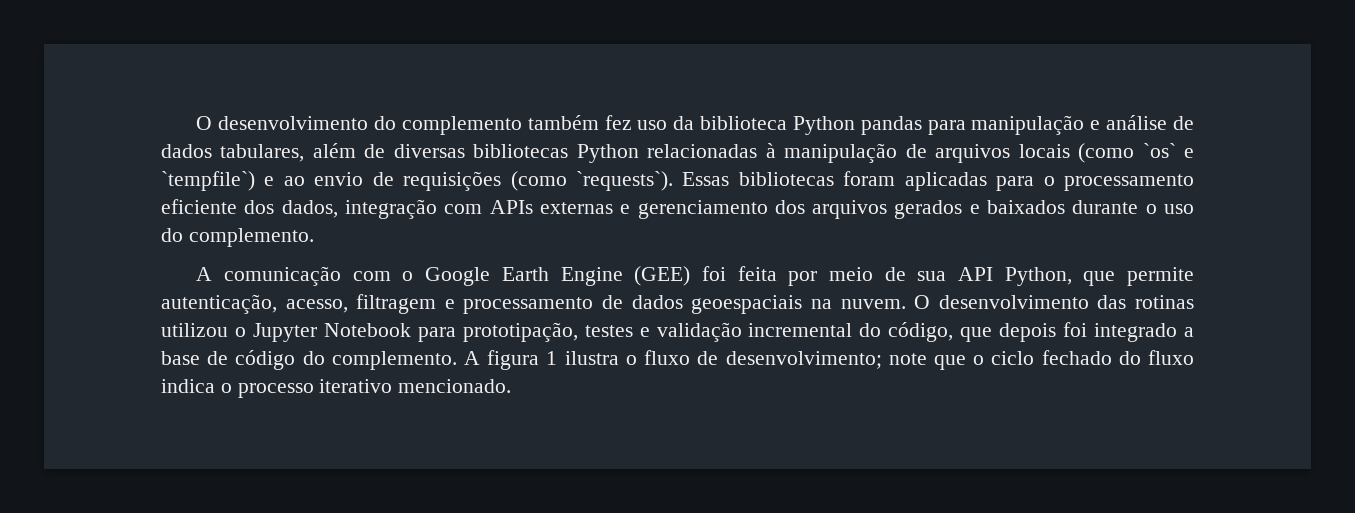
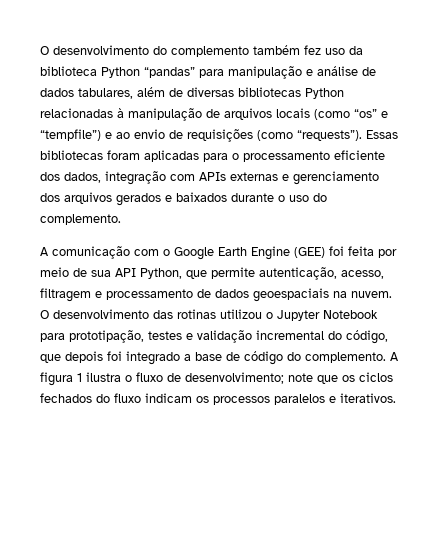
- O desenvolvimento do complemento também fez uso da biblioteca Python pandas para manipulação e análise de dados tabulares, além de diversas bibliotecas Python relacionadas à manipulação de arquivos locais (como `os` e `tempfile`) e ao envio de requisições (como `requests`).
+ O desenvolvimento do complemento também fez uso da biblioteca Python “pandas” para manipulação e análise de dados tabulares, além de diversas bibliotecas Python relacionadas à manipulação de arquivos locais (como “os” e “tempfile”) e ao envio de requisições (como “requests”).
- A figura 1 ilustra o fluxo de desenvolvimento; note que o ciclo fechado do fluxo indica o processo iterativo mencionado.
+ A figura 1 ilustra o fluxo de desenvolvimento; note que os ciclos fechados do fluxo indicam os processos paralelos e iterativos.

